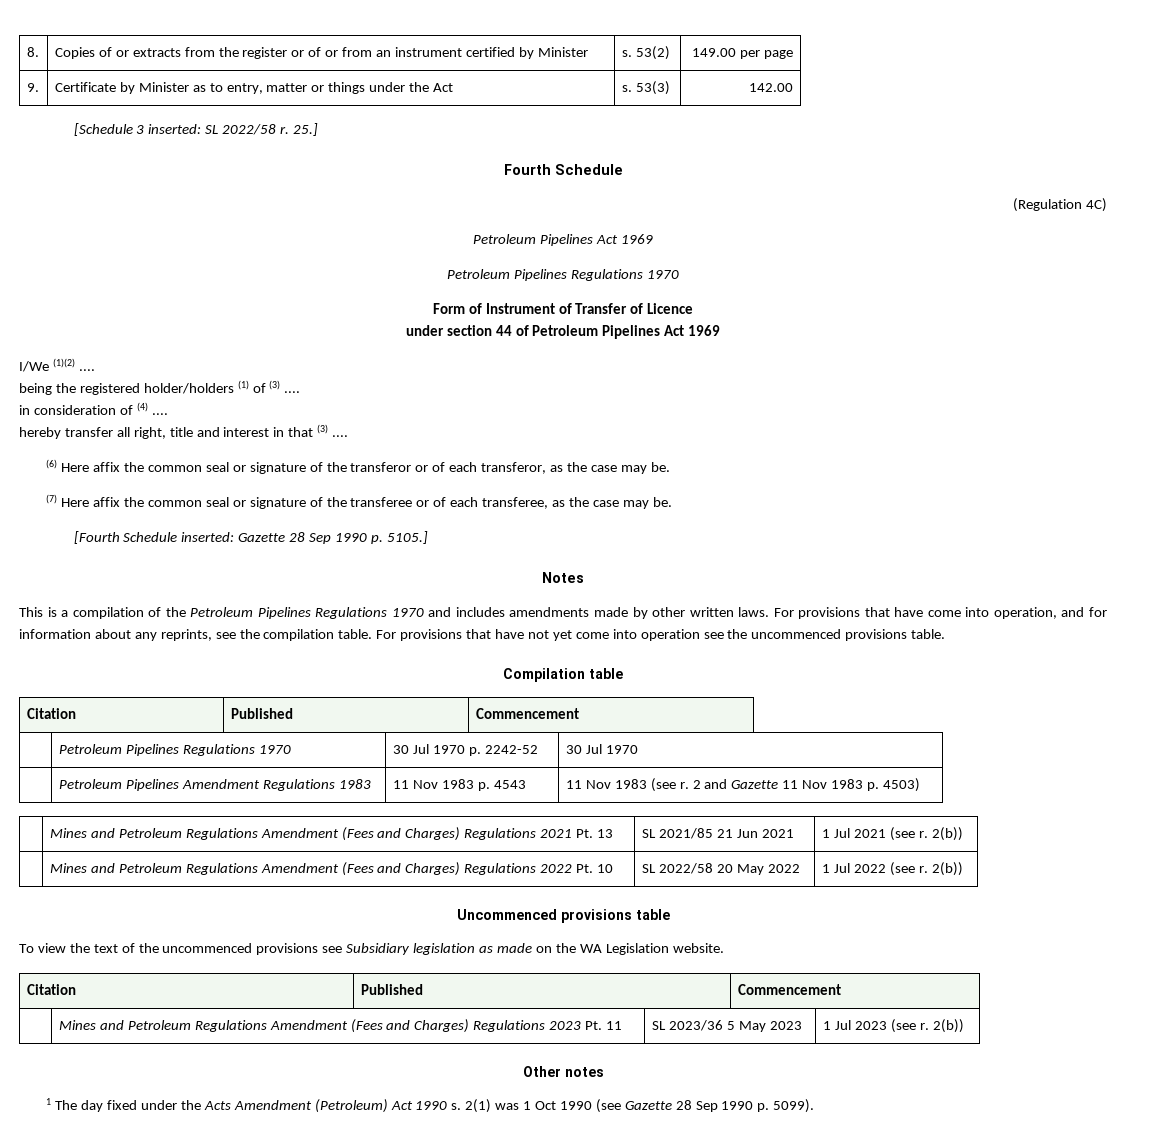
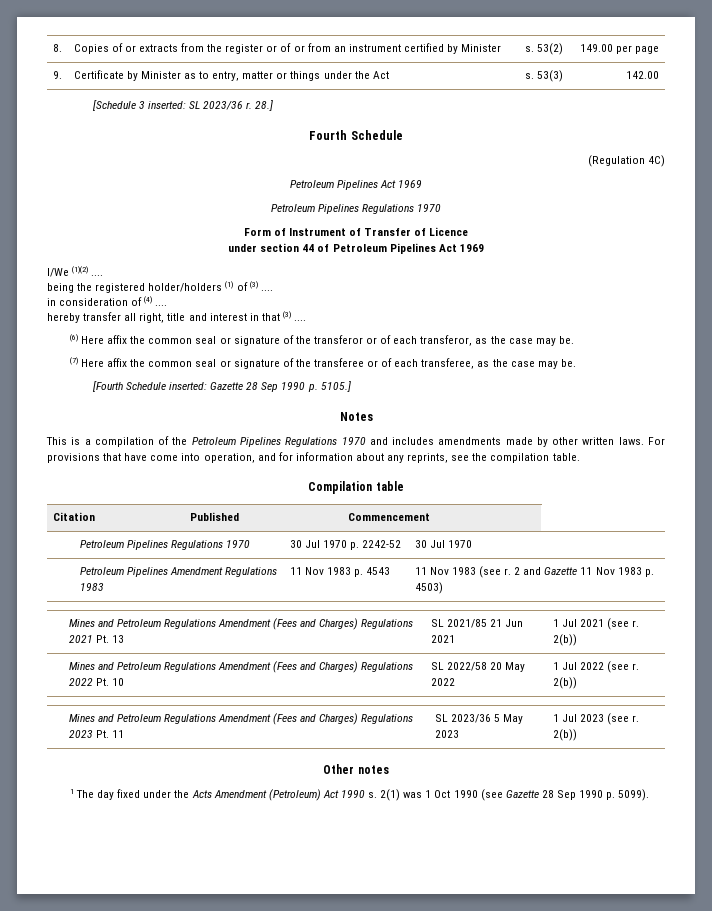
- [Schedule 3 inserted: SL 2022/58 r. 25.]
+ [Schedule 3 inserted: SL 2023/36 r. 28.]
- For provisions that have not yet come into operation see the uncommenced provisions table.
- Uncommenced provisions table
- To view the text of the uncommenced provisions see Subsidiary legislation as made on the WA Legislation website.
- Citation | Published | Commencement

